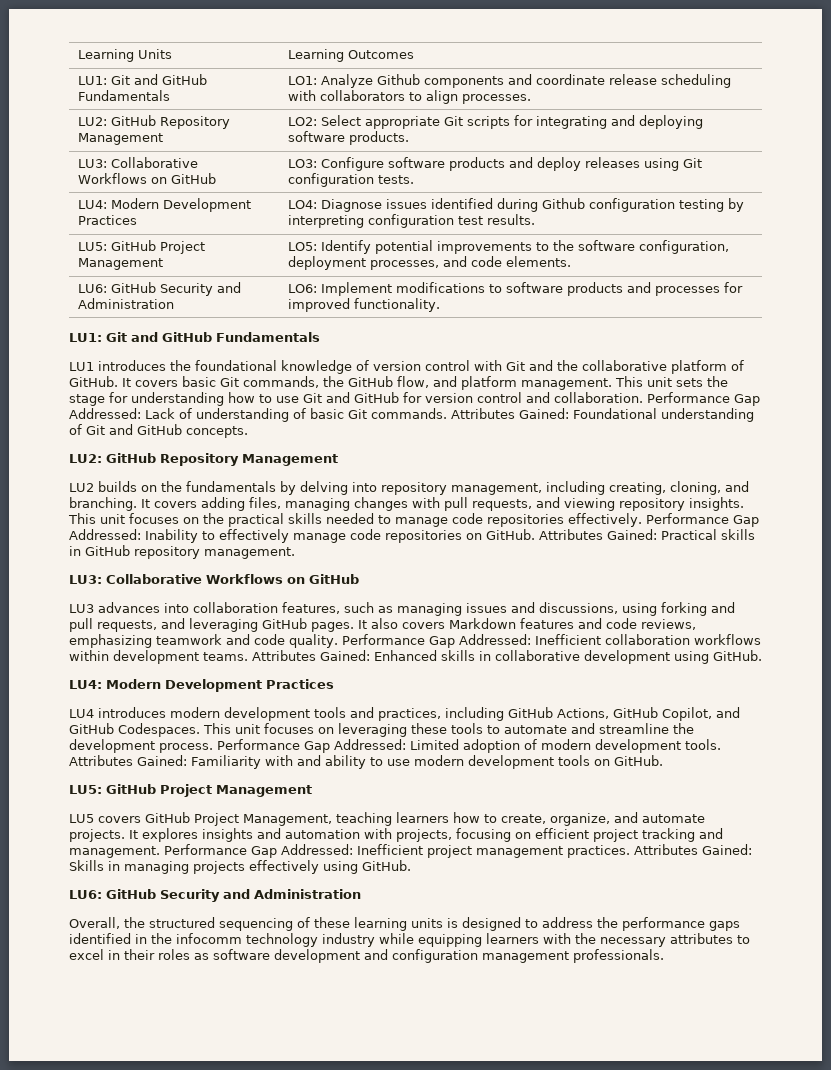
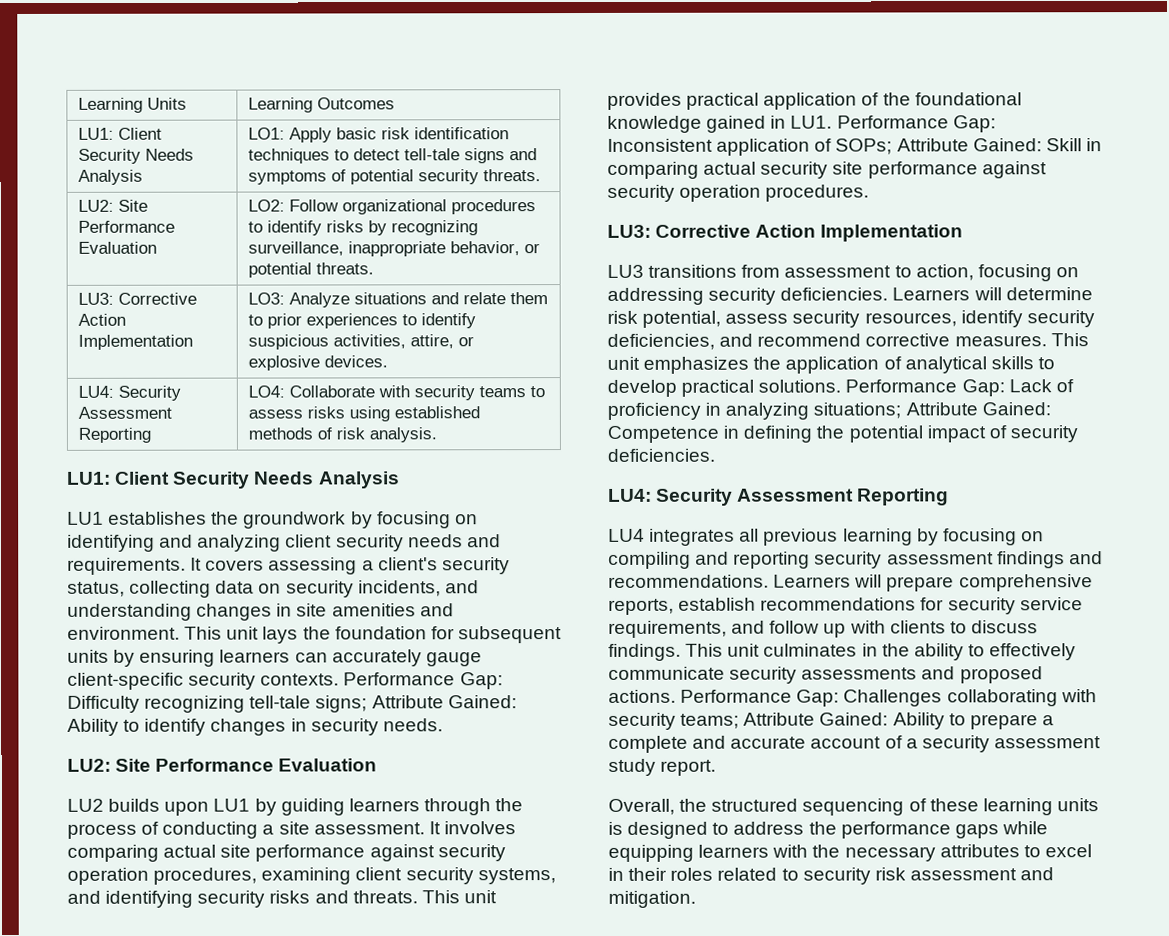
- LU1: Git and GitHub Fundamentals | LO1: Analyze Github components and coordinate release scheduling with collaborators to align processes.
- LU2: GitHub Repository Management | LO2: Select appropriate Git scripts for integrating and deploying software products.
- LU3: Collaborative Workflows on GitHub | LO3: Configure software products and deploy releases using Git configuration tests.
- LU4: Modern Development Practices | LO4: Diagnose issues identified during Github configuration testing by interpreting configuration test results.
- LU5: GitHub Project Management | LO5: Identify potential improvements to the software configuration, deployment processes, and code elements.
- LU6: GitHub Security and Administration | LO6: Implement modifications to software products and processes for improved functionality.
- LU1: Git and GitHub Fundamentals
- LU1 introduces the foundational knowledge of version control with Git and the collaborative platform of GitHub. It covers basic Git commands, the GitHub flow, and platform management. This unit sets the stage for understanding how to use Git and GitHub for version control and collaboration. Performance Gap Addressed: Lack of understanding of basic Git commands. Attributes Gained: Foundational understanding of Git and GitHub concepts.
- LU2: GitHub Repository Management
- LU2 builds on the fundamentals by delving into repository management, including creating, cloning, and branching. It covers adding files, managing changes with pull requests, and viewing repository insights. This unit focuses on the practical skills needed to manage code repositories effectively. Performance Gap Addressed: Inability to effectively manage code repositories on GitHub. Attributes Gained: Practical skills in GitHub repository management.
- LU3: Collaborative Workflows on GitHub
- LU3 advances into collaboration features, such as managing issues and discussions, using forking and pull requests, and leveraging GitHub pages. It also covers Markdown features and code reviews, emphasizing teamwork and code quality. Performance Gap Addressed: Inefficient collaboration workflows within development teams. Attributes Gained: Enhanced skills in collaborative development using GitHub.
- LU4: Modern Development Practices
- LU4 introduces modern development tools and practices, including GitHub Actions, GitHub Copilot, and GitHub Codespaces. This unit focuses on leveraging these tools to automate and streamline the development process. Performance Gap Addressed: Limited adoption of modern development tools. Attributes Gained: Familiarity with and ability to use modern development tools on GitHub.
- LU5: GitHub Project Management
- LU5 covers GitHub Project Management, teaching learners how to create, organize, and automate projects. It explores insights and automation with projects, focusing on efficient project tracking and management. Performance Gap Addressed: Inefficient project management practices. Attributes Gained: Skills in managing projects effectively using GitHub.
- LU6: GitHub Security and Administration
+ LU1: Client Security Needs Analysis | LO1: Apply basic risk identification techniques to detect tell-tale signs and symptoms of potential security threats.
+ LU2: Site Performance Evaluation | LO2: Follow organizational procedures to identify risks by recognizing surveillance, inappropriate behavior, or potential threats.
+ LU3: Corrective Action Implementation | LO3: Analyze situations and relate them to prior experiences to identify suspicious activities, attire, or explosive devices.
+ LU4: Security Assessment Reporting | LO4: Collaborate with security teams to assess risks using established methods of risk analysis.
+ LU1: Client Security Needs Analysis
+ LU1 establishes the groundwork by focusing on identifying and analyzing client security needs and requirements. It covers assessing a client's security status, collecting data on security incidents, and understanding changes in site amenities and environment. This unit lays the foundation for subsequent units by ensuring learners can accurately gauge client-specific security contexts. Performance Gap: Difficulty recognizing tell-tale signs; Attribute Gained: Ability to identify changes in security needs.
+ LU2: Site Performance Evaluation
+ LU2 builds upon LU1 by guiding learners through the process of conducting a site assessment. It involves comparing actual site performance against security operation procedures, examining client security systems, and identifying security risks and threats. This unit provides practical application of the foundational knowledge gained in LU1. Performance Gap: Inconsistent application of SOPs; Attribute Gained: Skill in comparing actual security site performance against security operation procedures.
+ LU3: Corrective Action Implementation
+ LU3 transitions from assessment to action, focusing on addressing security deficiencies. Learners will determine risk potential, assess security resources, identify security deficiencies, and recommend corrective measures. This unit emphasizes the application of analytical skills to develop practical solutions. Performance Gap: Lack of proficiency in analyzing situations; Attribute Gained: Competence in defining the potential impact of security deficiencies.
+ LU4: Security Assessment Reporting
+ LU4 integrates all previous learning by focusing on compiling and reporting security assessment findings and recommendations. Learners will prepare comprehensive reports, establish recommendations for security service requirements, and follow up with clients to discuss findings. This unit culminates in the ability to effectively communicate security assessments and proposed actions. Performance Gap: Challenges collaborating with security teams; Attribute Gained: Ability to prepare a complete and accurate account of a security assessment study report.
- Overall, the structured sequencing of these learning units is designed to address the performance gaps identified in the infocomm technology industry while equipping learners with the necessary attributes to excel in their roles as software development and configuration management professionals.
+ Overall, the structured sequencing of these learning units is designed to address the performance gaps while equipping learners with the necessary attributes to excel in their roles related to security risk assessment and mitigation.

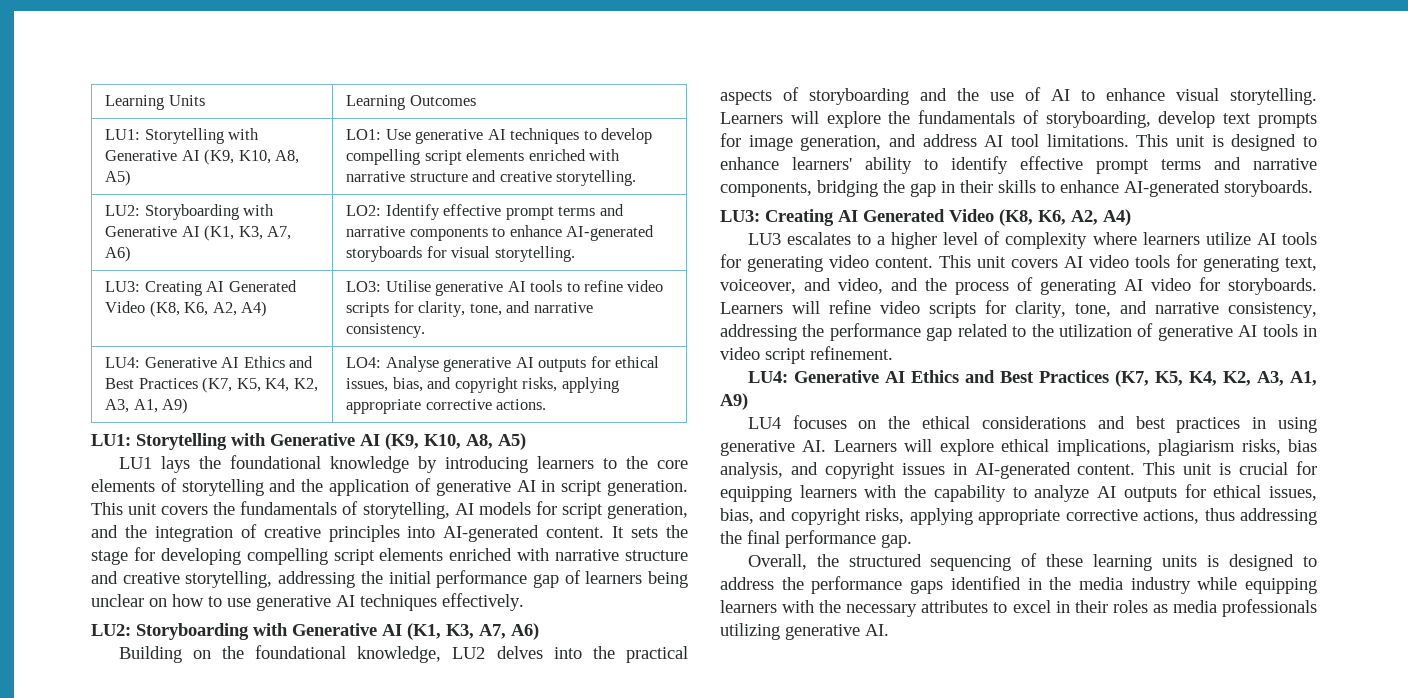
- LU1: Client Security Needs Analysis | LO1: Apply basic risk identification techniques to detect tell-tale signs and symptoms of potential security threats.
- LU2: Site Performance Evaluation | LO2: Follow organizational procedures to identify risks by recognizing surveillance, inappropriate behavior, or potential threats.
- LU3: Corrective Action Implementation | LO3: Analyze situations and relate them to prior experiences to identify suspicious activities, attire, or explosive devices.
- LU4: Security Assessment Reporting | LO4: Collaborate with security teams to assess risks using established methods of risk analysis.
- LU1: Client Security Needs Analysis
- LU1 establishes the groundwork by focusing on identifying and analyzing client security needs and requirements. It covers assessing a client's security status, collecting data on security incidents, and understanding changes in site amenities and environment. This unit lays the foundation for subsequent units by ensuring learners can accurately gauge client-specific security contexts. Performance Gap: Difficulty recognizing tell-tale signs; Attribute Gained: Ability to identify changes in security needs.
- LU2: Site Performance Evaluation
- LU2 builds upon LU1 by guiding learners through the process of conducting a site assessment. It involves comparing actual site performance against security operation procedures, examining client security systems, and identifying security risks and threats. This unit provides practical application of the foundational knowledge gained in LU1. Performance Gap: Inconsistent application of SOPs; Attribute Gained: Skill in comparing actual security site performance against security operation procedures.
- LU3: Corrective Action Implementation
- LU3 transitions from assessment to action, focusing on addressing security deficiencies. Learners will determine risk potential, assess security resources, identify security deficiencies, and recommend corrective measures. This unit emphasizes the application of analytical skills to develop practical solutions. Performance Gap: Lack of proficiency in analyzing situations; Attribute Gained: Competence in defining the potential impact of security deficiencies.
- LU4: Security Assessment Reporting
- LU4 integrates all previous learning by focusing on compiling and reporting security assessment findings and recommendations. Learners will prepare comprehensive reports, establish recommendations for security service requirements, and follow up with clients to discuss findings. This unit culminates in the ability to effectively communicate security assessments and proposed actions. Performance Gap: Challenges collaborating with security teams; Attribute Gained: Ability to prepare a complete and accurate account of a security assessment study report.
+ LU1: Storytelling with Generative AI (K9, K10, A8, A5) | LO1: Use generative AI techniques to develop compelling script elements enriched with narrative structure and creative storytelling.
+ LU2: Storyboarding with Generative AI (K1, K3, A7, A6) | LO2: Identify effective prompt terms and narrative components to enhance AI-generated storyboards for visual storytelling.
+ LU3: Creating AI Generated Video (K8, K6, A2, A4) | LO3: Utilise generative AI tools to refine video scripts for clarity, tone, and narrative consistency.
+ LU4: Generative AI Ethics and Best Practices (K7, K5, K4, K2, A3, A1, A9) | LO4: Analyse generative AI outputs for ethical issues, bias, and copyright risks, applying appropriate corrective actions.
+ LU1: Storytelling with Generative AI (K9, K10, A8, A5)
+ LU1 lays the foundational knowledge by introducing learners to the core elements of storytelling and the application of generative AI in script generation. This unit covers the fundamentals of storytelling, AI models for script generation, and the integration of creative principles into AI-generated content. It sets the stage for developing compelling script elements enriched with narrative structure and creative storytelling, addressing the initial performance gap of learners being unclear on how to use generative AI techniques effectively.
+ LU2: Storyboarding with Generative AI (K1, K3, A7, A6)
+ Building on the foundational knowledge, LU2 delves into the practical aspects of storyboarding and the use of AI to enhance visual storytelling. Learners will explore the fundamentals of storyboarding, develop text prompts for image generation, and address AI tool limitations. This unit is designed to enhance learners' ability to identify effective prompt terms and narrative components, bridging the gap in their skills to enhance AI-generated storyboards.
+ LU3: Creating AI Generated Video (K8, K6, A2, A4)
+ LU3 escalates to a higher level of complexity where learners utilize AI tools for generating video content. This unit covers AI video tools for generating text, voiceover, and video, and the process of generating AI video for storyboards. Learners will refine video scripts for clarity, tone, and narrative consistency, addressing the performance gap related to the utilization of generative AI tools in video script refinement.
+ LU4: Generative AI Ethics and Best Practices (K7, K5, K4, K2, A3, A1, A9)
+ LU4 focuses on the ethical considerations and best practices in using generative AI. Learners will explore ethical implications, plagiarism risks, bias analysis, and copyright issues in AI-generated content. This unit is crucial for equipping learners with the capability to analyze AI outputs for ethical issues, bias, and copyright risks, applying appropriate corrective actions, thus addressing the final performance gap.
- Overall, the structured sequencing of these learning units is designed to address the performance gaps while equipping learners with the necessary attributes to excel in their roles related to security risk assessment and mitigation.
+ Overall, the structured sequencing of these learning units is designed to address the performance gaps identified in the media industry while equipping learners with the necessary attributes to excel in their roles as media professionals utilizing generative AI.

